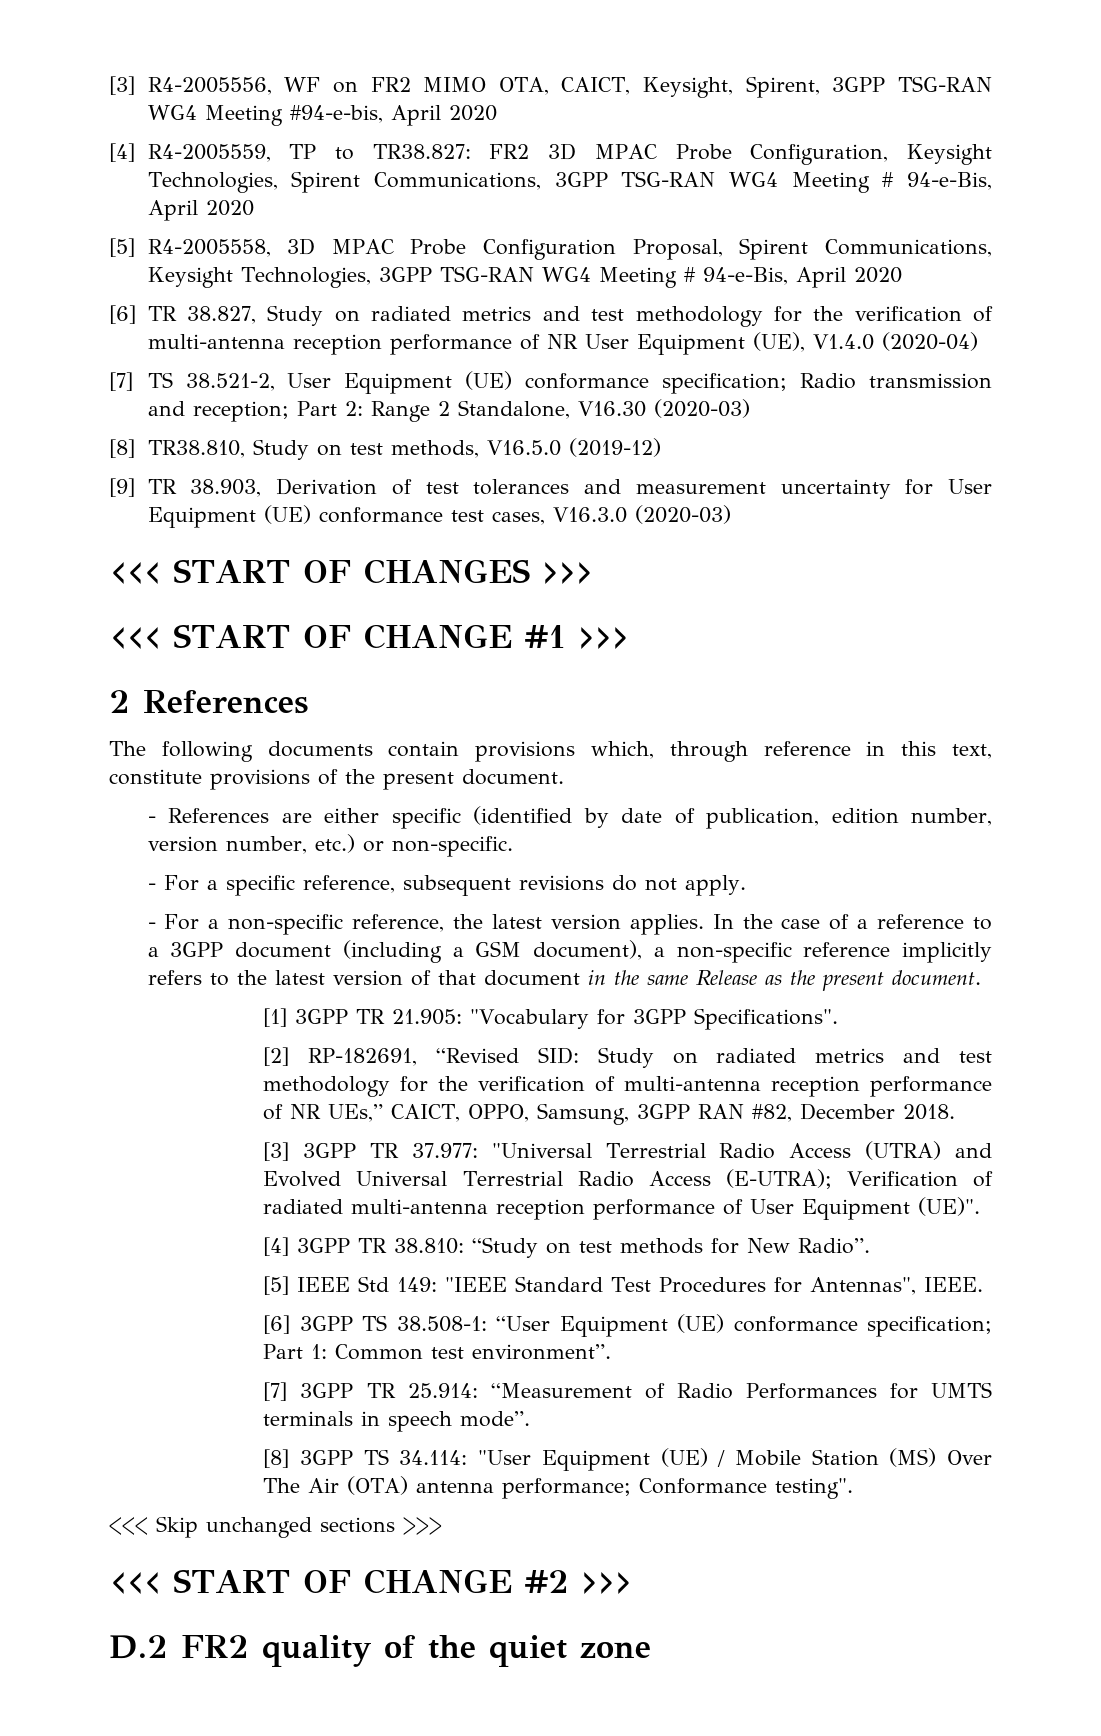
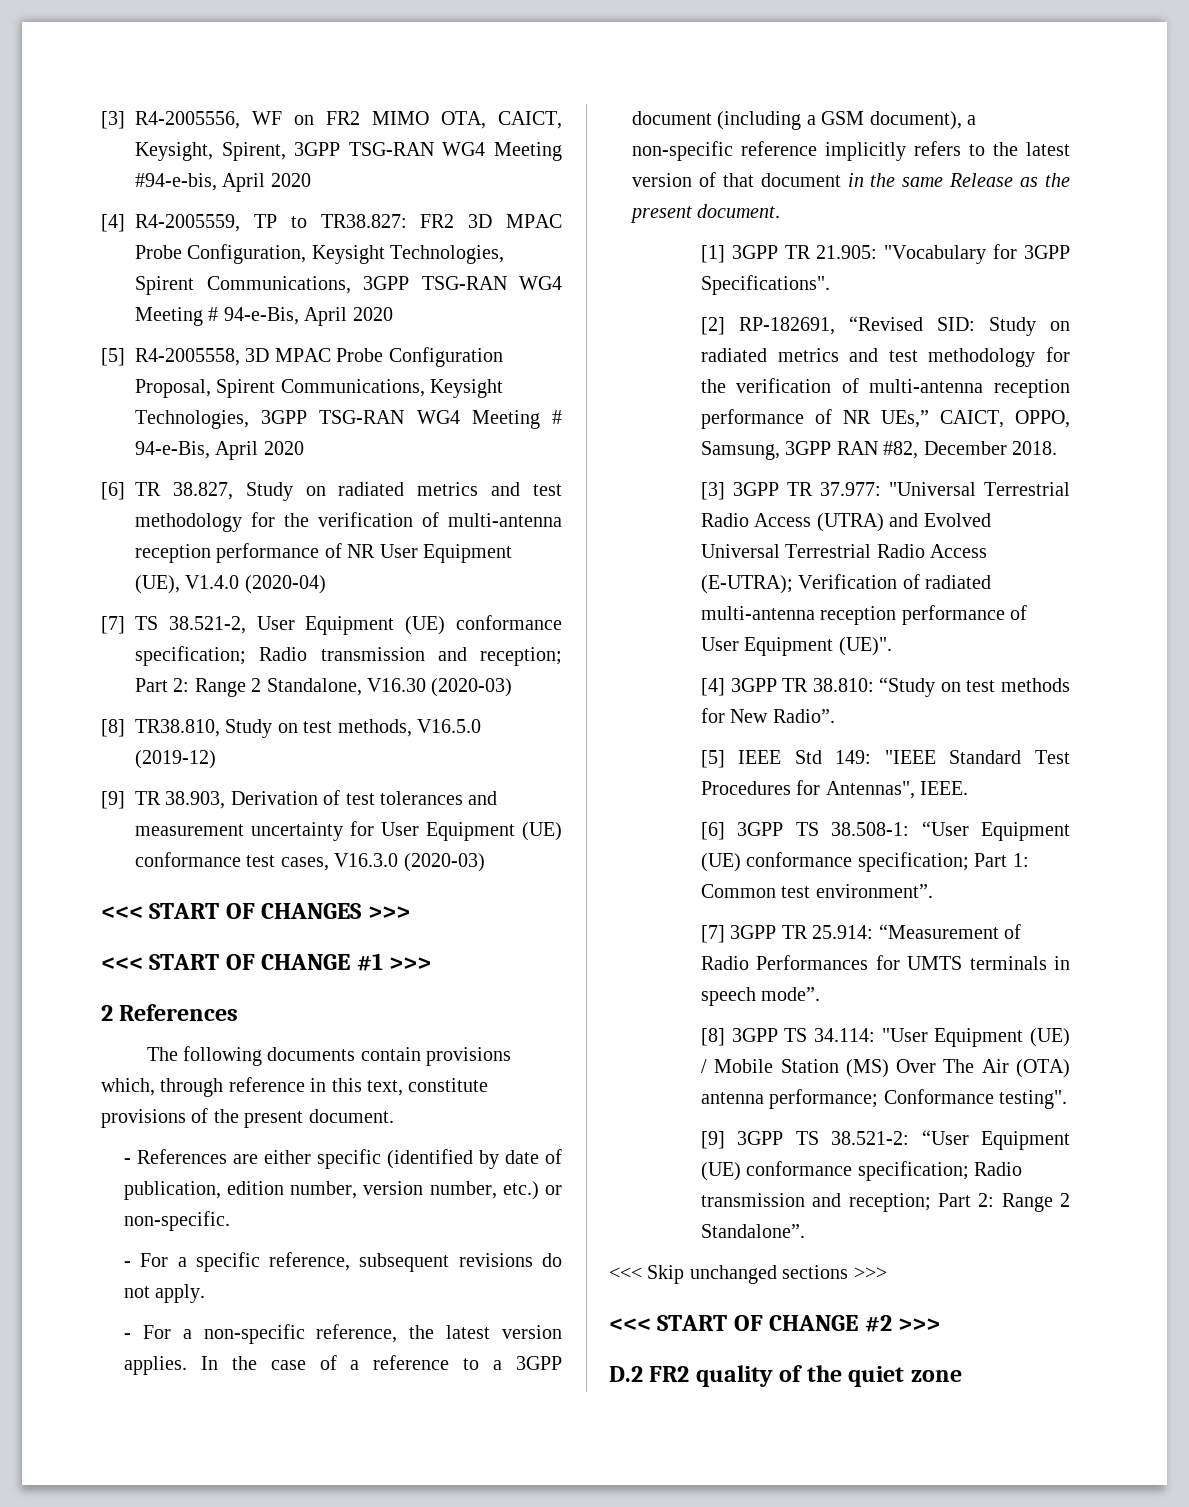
+ [9] 3GPP TS 38.521-2: “User Equipment (UE) conformance specification; Radio transmission and reception; Part 2: Range 2 Standalone”.

